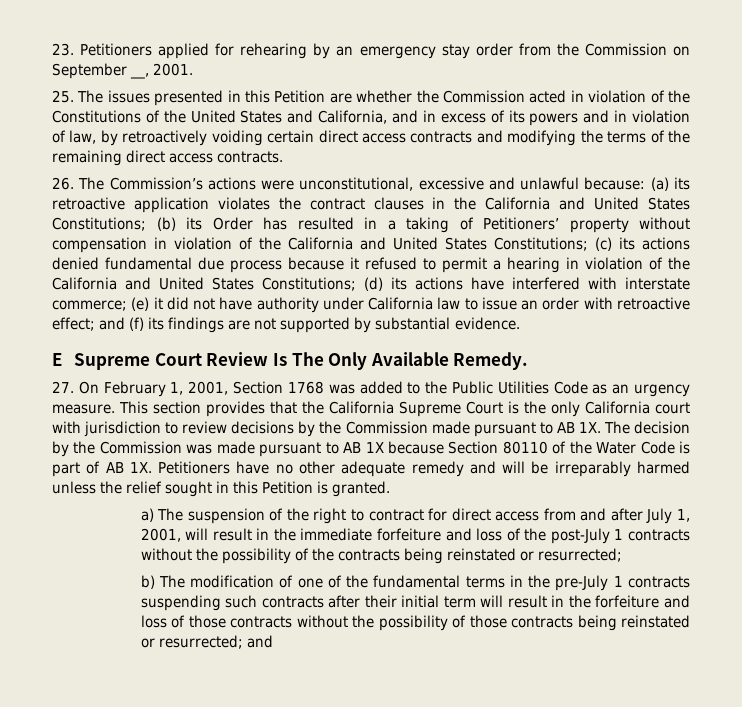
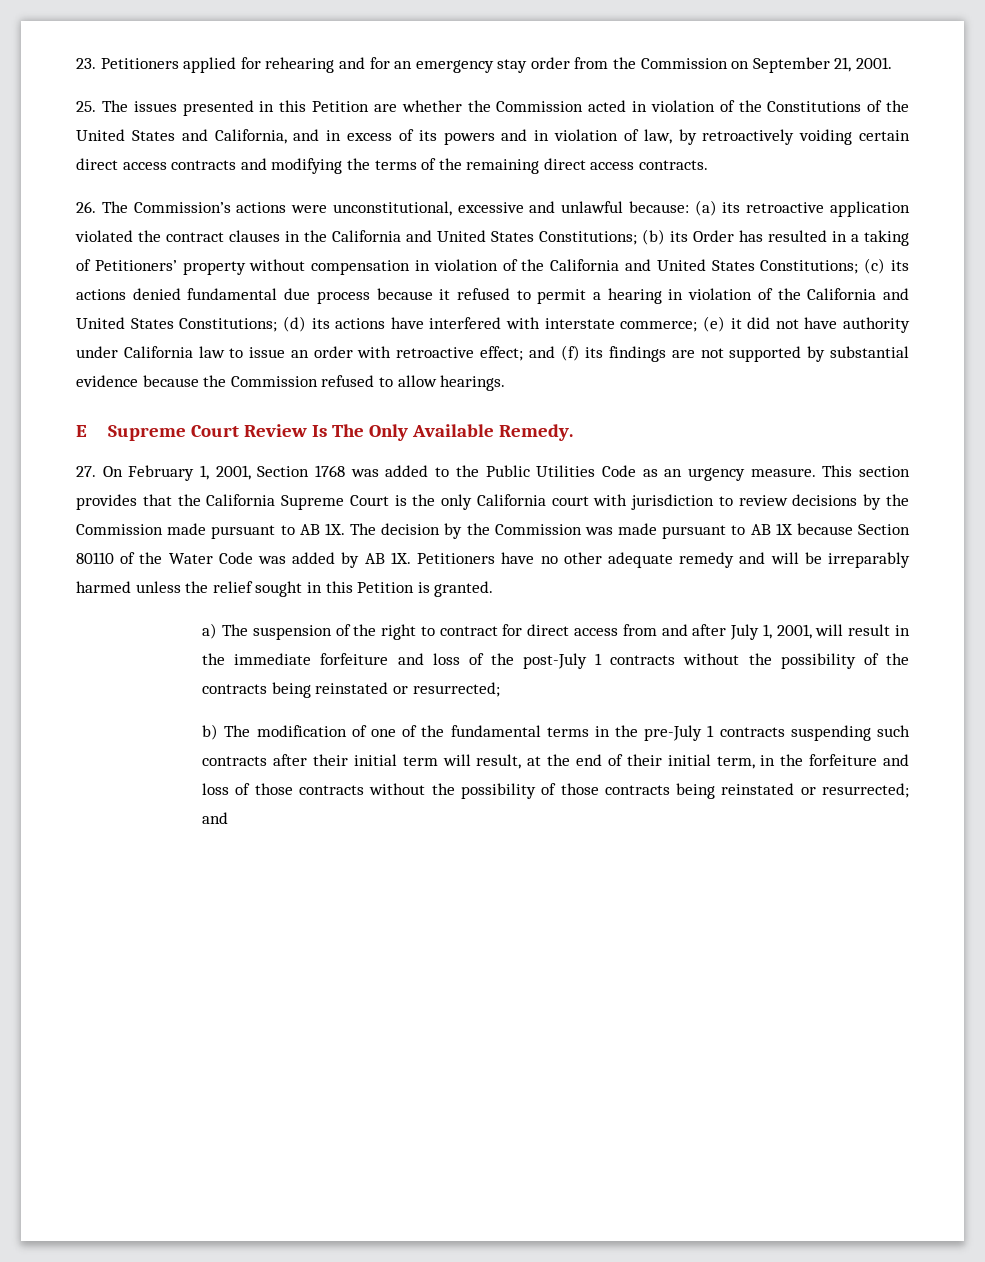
- 23. Petitioners applied for rehearing by an emergency stay order from the Commission on September __, 2001.
+ 23. Petitioners applied for rehearing and for an emergency stay order from the Commission on September 21, 2001.
- (a) its retroactive application violates the contract clauses in the California and United States Constitutions;
+ (a) its retroactive application violated the contract clauses in the California and United States Constitutions;
- and (f) its findings are not supported by substantial evidence.
+ and (f) its findings are not supported by substantial evidence because the Commission refused to allow hearings.
- The decision by the Commission was made pursuant to AB 1X because Section 80110 of the Water Code is part of AB 1X.
+ The decision by the Commission was made pursuant to AB 1X because Section 80110 of the Water Code was added by AB 1X.
- b) The modification of one of the fundamental terms in the pre-July 1 contracts suspending such contracts after their initial term will result in the forfeiture and loss of those contracts without the possibility of those contracts being reinstated or resurrected; and
+ b) The modification of one of the fundamental terms in the pre-July 1 contracts suspending such contracts after their initial term will result, at the end of their initial term, in the forfeiture and loss of those contracts without the possibility of those contracts being reinstated or resurrected; and

